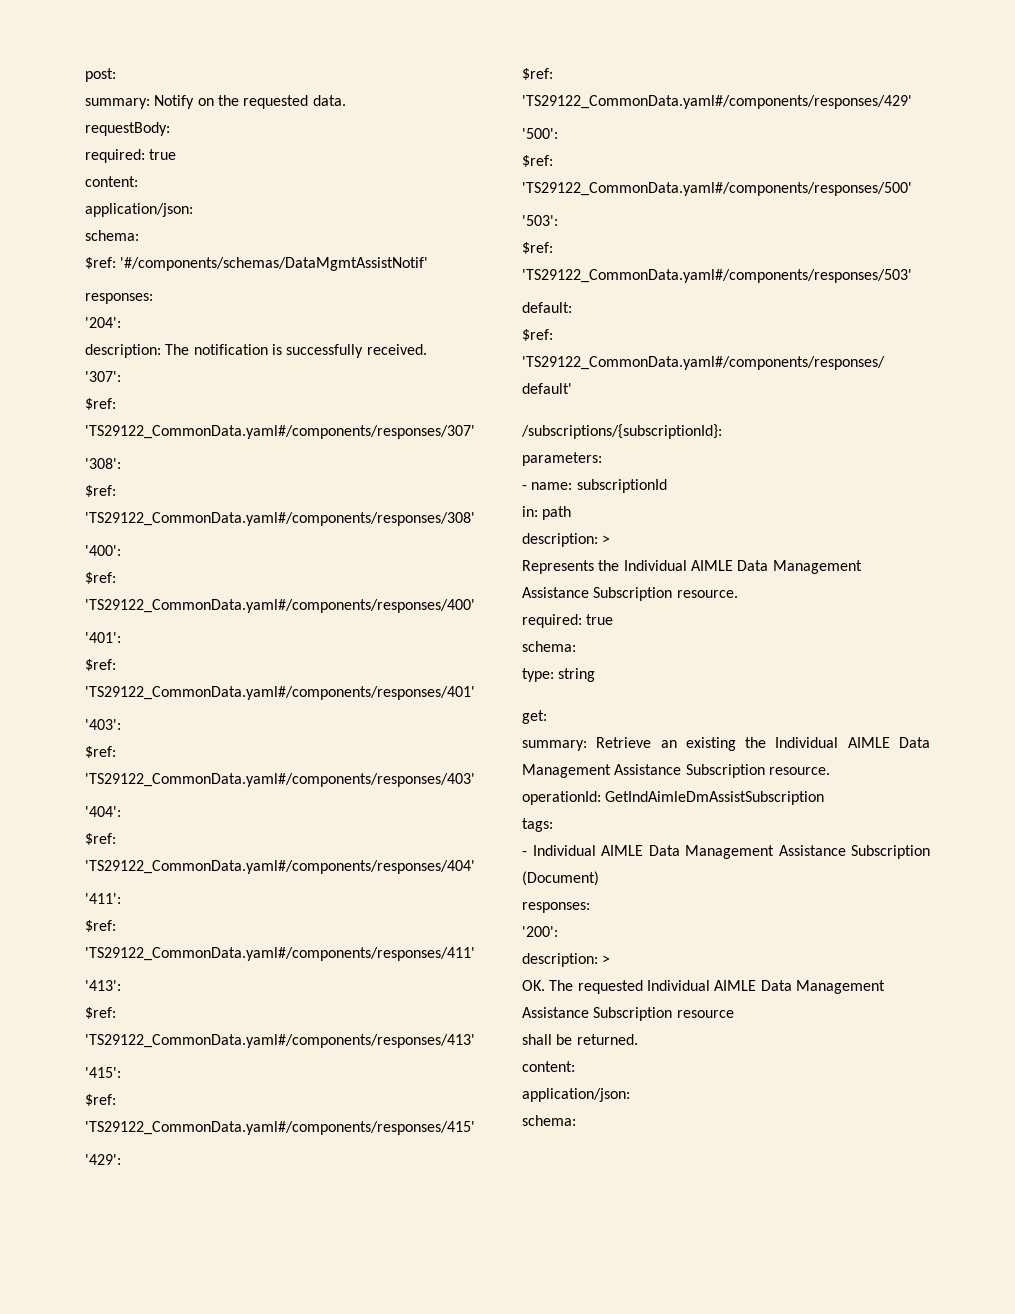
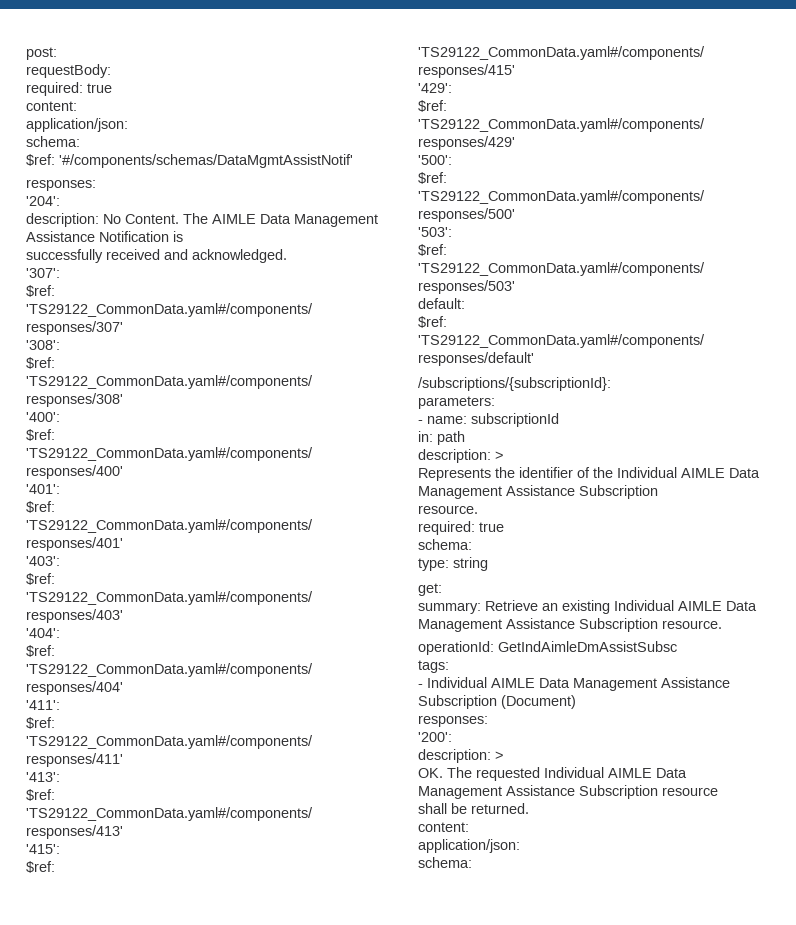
- summary: Notify on the requested data.
- description: The notification is successfully received.
+ description: No Content. The AIMLE Data Management Assistance Notification is
+ successfully received and acknowledged.
- Represents the Individual AIMLE Data Management Assistance Subscription resource.
+ Represents the identifier of the Individual AIMLE Data Management Assistance Subscription
+ resource.
- summary: Retrieve an existing the Individual AIMLE Data Management Assistance Subscription resource.
+ summary: Retrieve an existing Individual AIMLE Data Management Assistance Subscription resource.
- operationId: GetIndAimleDmAssistSubscription
+ operationId: GetIndAimleDmAssistSubsc

